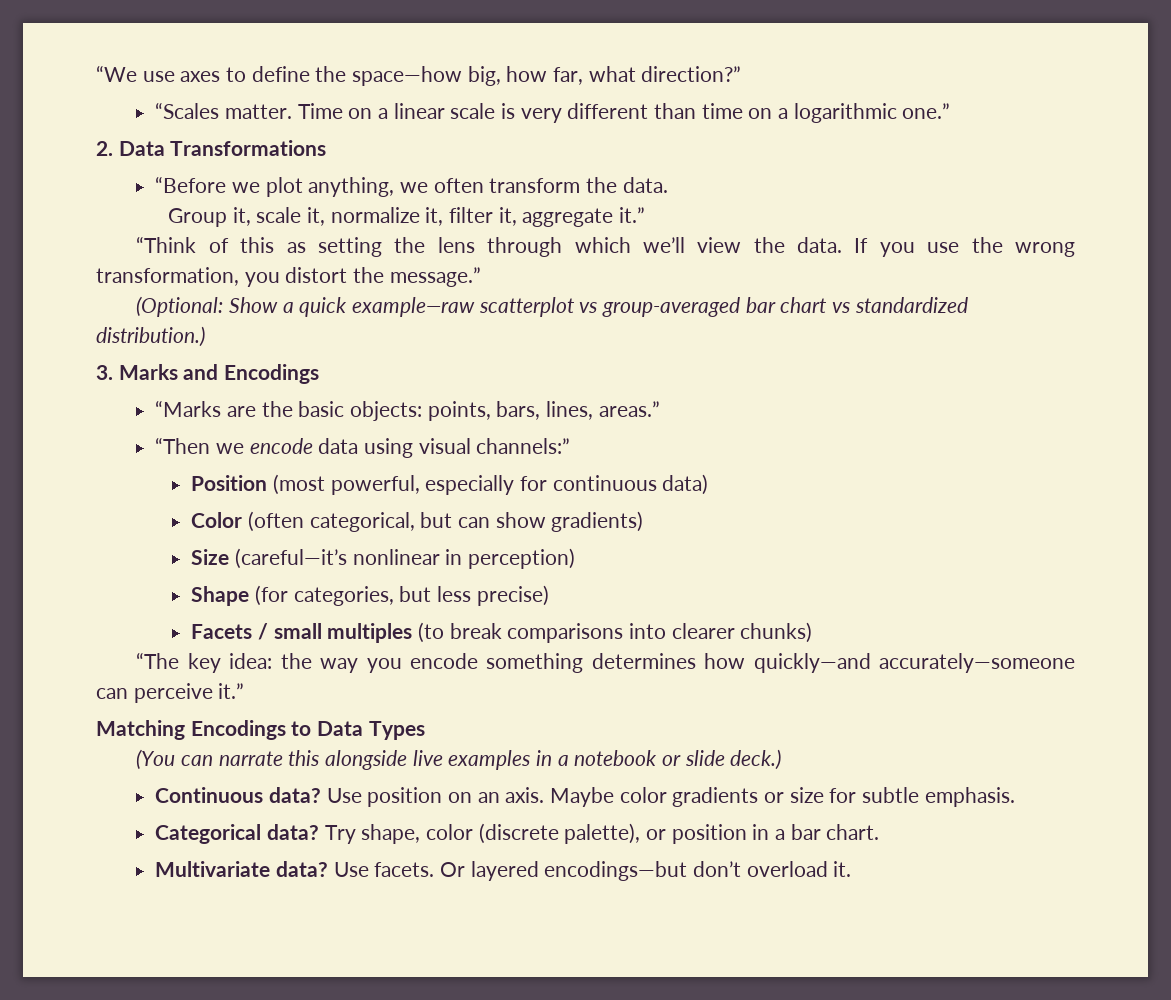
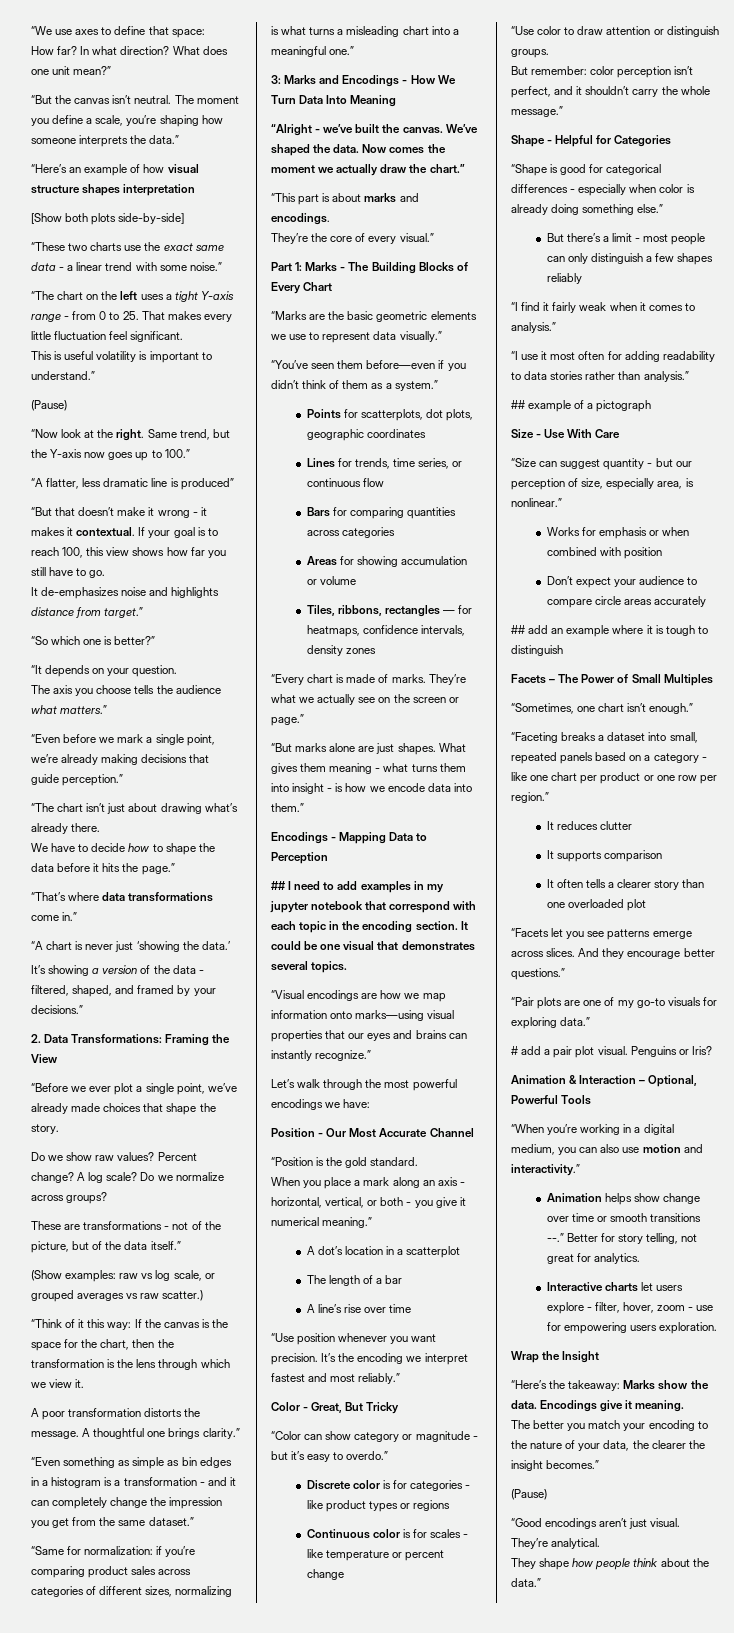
- “We use axes to define the space—how big, how far, what direction?”
- “Scales matter. Time on a linear scale is very different than time on a logarithmic one.”
- 2. Data Transformations
- “Before we plot anything, we often transform the data.
- Group it, scale it, normalize it, filter it, aggregate it.”
- “Think of this as setting the lens through which we’ll view the data. If you use the wrong transformation, you distort the message.”
- (Optional: Show a quick example—raw scatterplot vs group-averaged bar chart vs standardized distribution.)
- 3. Marks and Encodings
- “Marks are the basic objects: points, bars, lines, areas.”
- “Then we encode data using visual channels:”
- Position (most powerful, especially for continuous data)
- Color (often categorical, but can show gradients)
- Size (careful—it’s nonlinear in perception)
- Shape (for categories, but less precise)
- Facets / small multiples (to break comparisons into clearer chunks)
- “The key idea: the way you encode something determines how quickly—and accurately—someone can perceive it.”
- Matching Encodings to Data Types
- (You can narrate this alongside live examples in a notebook or slide deck.)
- Continuous data? Use position on an axis. Maybe color gradients or size for subtle emphasis.
- Categorical data? Try shape, color (discrete palette), or position in a bar chart.
- Multivariate data? Use facets. Or layered encodings—but don’t overload it.
+ “We use axes to define that space:
+ How far? In what direction? What does one unit mean?”
+ “But the canvas isn’t neutral. The moment you define a scale, you’re shaping how someone interprets the data.”
+ “Here’s an example of how visual structure shapes interpretation
+ [Show both plots side-by-side]
+ “These two charts use the exact same data - a linear trend with some noise.”
+ “The chart on the left uses a tight Y-axis range - from 0 to 25. That makes every little fluctuation feel significant.
+ This is useful volatility is important to understand.”
+ (Pause)
+ “Now look at the right. Same trend, but the Y-axis now goes up to 100.”
+ “A flatter, less dramatic line is produced”
+ “But that doesn’t make it wrong - it makes it contextual. If your goal is to reach 100, this view shows how far you still have to go.
+ It de-emphasizes noise and highlights distance from target.”
+ “So which one is better?”
+ “It depends on your question.
+ The axis you choose tells the audience what matters.”
+ “Even before we mark a single point, we’re already making decisions that guide perception.”
+ “The chart isn’t just about drawing what’s already there.
+ We have to decide how to shape the data before it hits the page.”
+ “That’s where data transformations come in.”
+ “A chart is never just ‘showing the data.’
+ It’s showing a version of the data - filtered, shaped, and framed by your decisions.”
+ 2. Data Transformations: Framing the View
+ “Before we ever plot a single point, we’ve already made choices that shape the story.
+ Do we show raw values? Percent change? A log scale? Do we normalize across groups?
+ These are transformations - not of the picture, but of the data itself.”
+ (Show examples: raw vs log scale, or grouped averages vs raw scatter.)
+ “Think of it this way: If the canvas is the space for the chart, then the transformation is the lens through which we view it.
+ A poor transformation distorts the message. A thoughtful one brings clarity.”
+ “Even something as simple as bin edges in a histogram is a transformation - and it can completely change the impression you get from the same dataset.”
+ “Same for normalization: if you’re comparing product sales across categories of different sizes, normalizing is what turns a misleading chart into a meaningful one.”
+ 3: Marks and Encodings - How We Turn Data Into Meaning
+ “Alright - we’ve built the canvas. We’ve shaped the data. Now comes the moment we actually draw the chart.”
+ “This part is about marks and encodings.
+ They’re the core of every visual.”
+ Part 1: Marks - The Building Blocks of Every Chart
+ “Marks are the basic geometric elements we use to represent data visually.”
+ “You’ve seen them before—even if you didn’t think of them as a system.”
+ Points for scatterplots, dot plots, geographic coordinates
+ Lines for trends, time series, or continuous flow
+ Bars for comparing quantities across categories
+ Areas for showing accumulation or volume
+ Tiles, ribbons, rectangles — for heatmaps, confidence intervals, density zones
+ “Every chart is made of marks. They’re what we actually see on the screen or page.”
+ “But marks alone are just shapes. What gives them meaning - what turns them into insight - is how we encode data into them.”
+ Encodings - Mapping Data to Perception
+ ## I need to add examples in my jupyter notebook that correspond with each topic in the encoding section. It could be one visual that demonstrates several topics.
+ “Visual encodings are how we map information onto marks—using visual properties that our eyes and brains can instantly recognize.”
+ Let’s walk through the most powerful encodings we have:
+ Position - Our Most Accurate Channel
+ “Position is the gold standard.
+ When you place a mark along an axis - horizontal, vertical, or both - you give it numerical meaning.”
+ A dot’s location in a scatterplot
+ The length of a bar
+ A line’s rise over time
+ “Use position whenever you want precision. It’s the encoding we interpret fastest and most reliably.”
+ Color - Great, But Tricky
+ “Color can show category or magnitude - but it’s easy to overdo.”
+ Discrete color is for categories - like product types or regions
+ Continuous color is for scales - like temperature or percent change
+ “Use color to draw attention or distinguish groups.
+ But remember: color perception isn’t perfect, and it shouldn’t carry the whole message.”
+ Shape - Helpful for Categories
+ “Shape is good for categorical differences - especially when color is already doing something else.”
+ But there’s a limit - most people can only distinguish a few shapes reliably
+ “I find it fairly weak when it comes to analysis.”
+ “I use it most often for adding readability to data stories rather than analysis.”
+ ## example of a pictograph
+ Size - Use With Care
+ “Size can suggest quantity - but our perception of size, especially area, is nonlinear.”
+ Works for emphasis or when combined with position
+ Don’t expect your audience to compare circle areas accurately
+ ## add an example where it is tough to distinguish
+ Facets – The Power of Small Multiples
+ “Sometimes, one chart isn’t enough.”
+ “Faceting breaks a dataset into small, repeated panels based on a category - like one chart per product or one row per region.”
+ It reduces clutter
+ It supports comparison
+ It often tells a clearer story than one overloaded plot
+ “Facets let you see patterns emerge across slices. And they encourage better questions.”
+ “Pair plots are one of my go-to visuals for exploring data.”
+ # add a pair plot visual. Penguins or Iris?
+ Animation & Interaction – Optional, Powerful Tools
+ “When you’re working in a digital medium, you can also use motion and interactivity.”
+ Animation helps show change over time or smooth transitions --.” Better for story telling, not great for analytics.
+ Interactive charts let users explore - filter, hover, zoom - use for empowering users exploration.
+ Wrap the Insight
+ “Here’s the takeaway: Marks show the data. Encodings give it meaning.
+ The better you match your encoding to the nature of your data, the clearer the insight becomes.”
+ (Pause)
+ “Good encodings aren’t just visual. They’re analytical.
+ They shape how people think about the data.”

